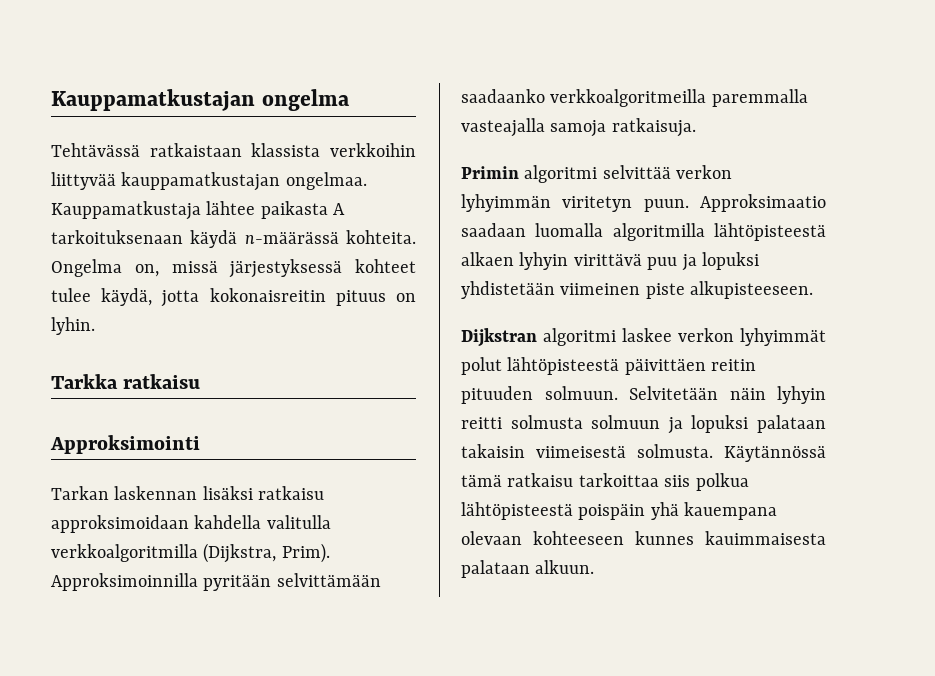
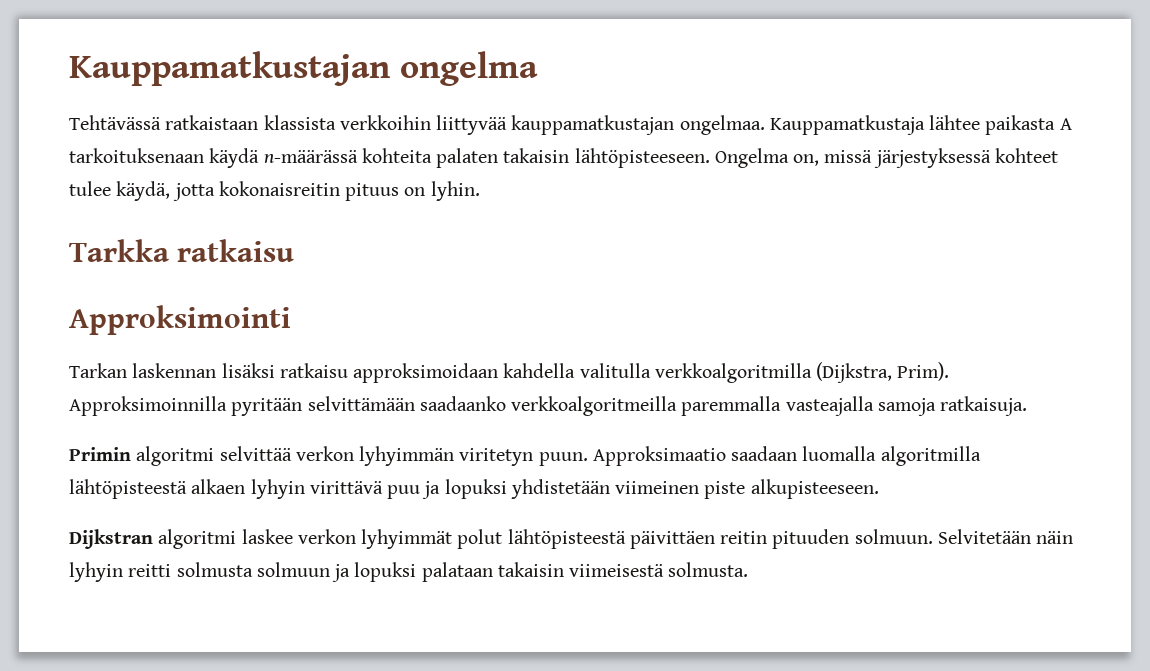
- Kauppamatkustaja lähtee paikasta A tarkoituksenaan käydä n-määrässä kohteita.
+ Kauppamatkustaja lähtee paikasta A tarkoituksenaan käydä n-määrässä kohteita palaten takaisin lähtöpisteeseen.
- Käytännössä tämä ratkaisu tarkoittaa siis polkua lähtöpisteestä poispäin yhä kauempana olevaan kohteeseen kunnes kauimmaisesta palataan alkuun.

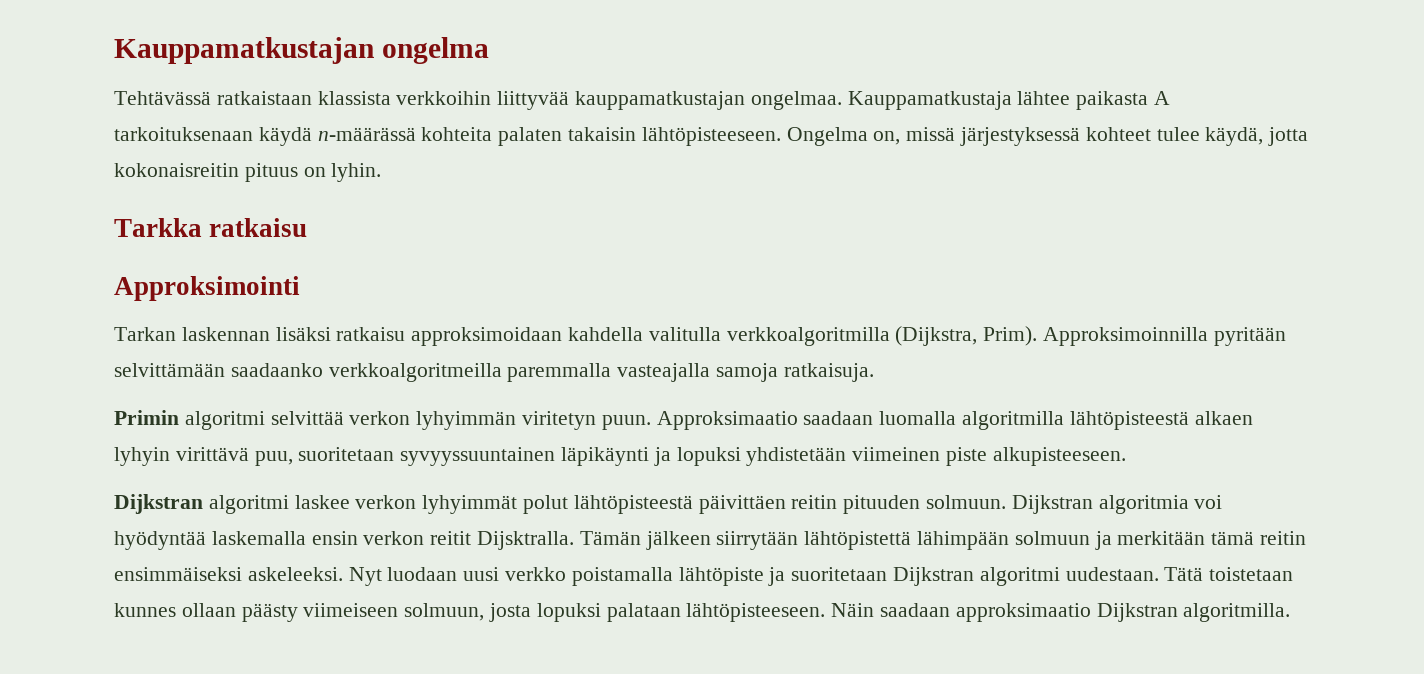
- Approksimaatio saadaan luomalla algoritmilla lähtöpisteestä alkaen lyhyin virittävä puu ja lopuksi yhdistetään viimeinen piste alkupisteeseen.
+ Approksimaatio saadaan luomalla algoritmilla lähtöpisteestä alkaen lyhyin virittävä puu, suoritetaan syvyyssuuntainen läpikäynti ja lopuksi yhdistetään viimeinen piste alkupisteeseen.
- Selvitetään näin lyhyin reitti solmusta solmuun ja lopuksi palataan takaisin viimeisestä solmusta.
+ Dijkstran algoritmia voi hyödyntää laskemalla ensin verkon reitit Dijsktralla. Tämän jälkeen siirrytään lähtöpistettä lähimpään solmuun ja merkitään tämä reitin ensimmäiseksi askeleeksi. Nyt luodaan uusi verkko poistamalla lähtöpiste ja suoritetaan Dijkstran algoritmi uudestaan. Tätä toistetaan kunnes ollaan päästy viimeiseen solmuun, josta lopuksi palataan lähtöpisteeseen. Näin saadaan approksimaatio Dijkstran algoritmilla.

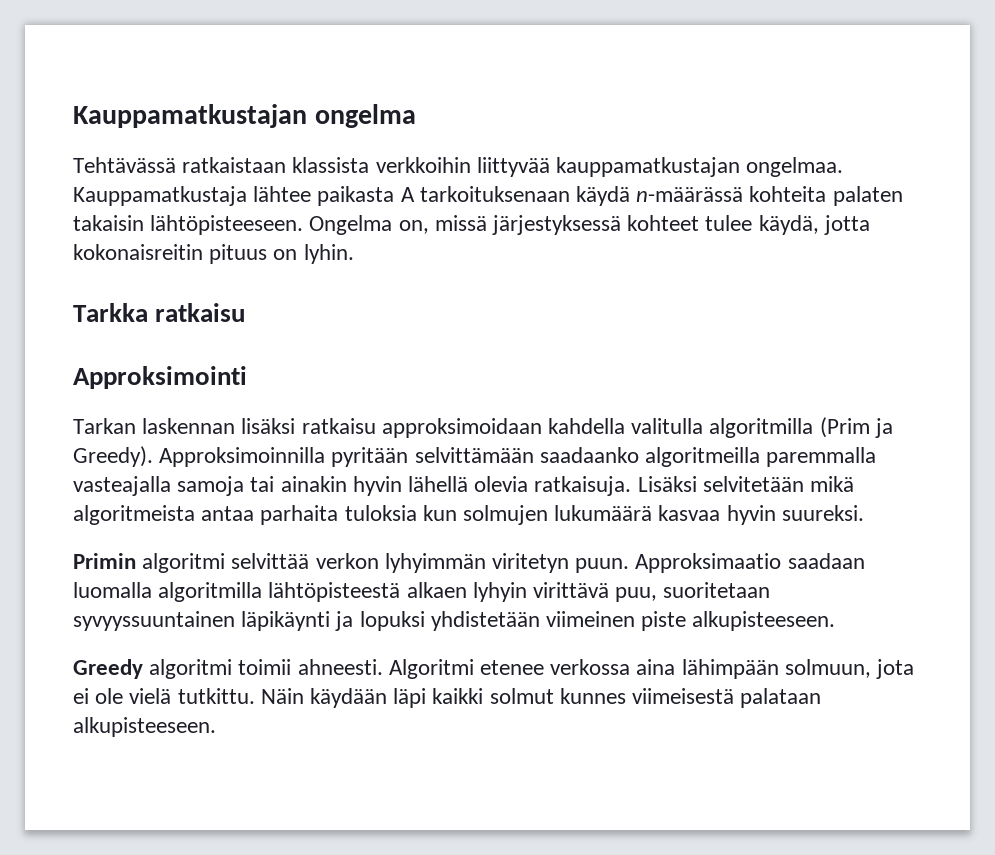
- Tarkan laskennan lisäksi ratkaisu approksimoidaan kahdella valitulla verkkoalgoritmilla (Dijkstra, Prim).
+ Tarkan laskennan lisäksi ratkaisu approksimoidaan kahdella valitulla algoritmilla (Prim ja Greedy).
- Approksimoinnilla pyritään selvittämään saadaanko verkkoalgoritmeilla paremmalla vasteajalla samoja ratkaisuja.
+ Approksimoinnilla pyritään selvittämään saadaanko algoritmeilla paremmalla vasteajalla samoja tai ainakin hyvin lähellä olevia ratkaisuja. Lisäksi selvitetään mikä algoritmeista antaa parhaita tuloksia kun solmujen lukumäärä kasvaa hyvin suureksi.
- Dijkstran algoritmi laskee verkon lyhyimmät polut lähtöpisteestä päivittäen reitin pituuden solmuun. Dijkstran algoritmia voi hyödyntää laskemalla ensin verkon reitit Dijsktralla. Tämän jälkeen siirrytään lähtöpistettä lähimpään solmuun ja merkitään tämä reitin ensimmäiseksi askeleeksi. Nyt luodaan uusi verkko poistamalla lähtöpiste ja suoritetaan Dijkstran algoritmi uudestaan. Tätä toistetaan kunnes ollaan päästy viimeiseen solmuun, josta lopuksi palataan lähtöpisteeseen. Näin saadaan approksimaatio Dijkstran algoritmilla.
+ Greedy algoritmi toimii ahneesti. Algoritmi etenee verkossa aina lähimpään solmuun, jota ei ole vielä tutkittu. Näin käydään läpi kaikki solmut kunnes viimeisestä palataan alkupisteeseen.

